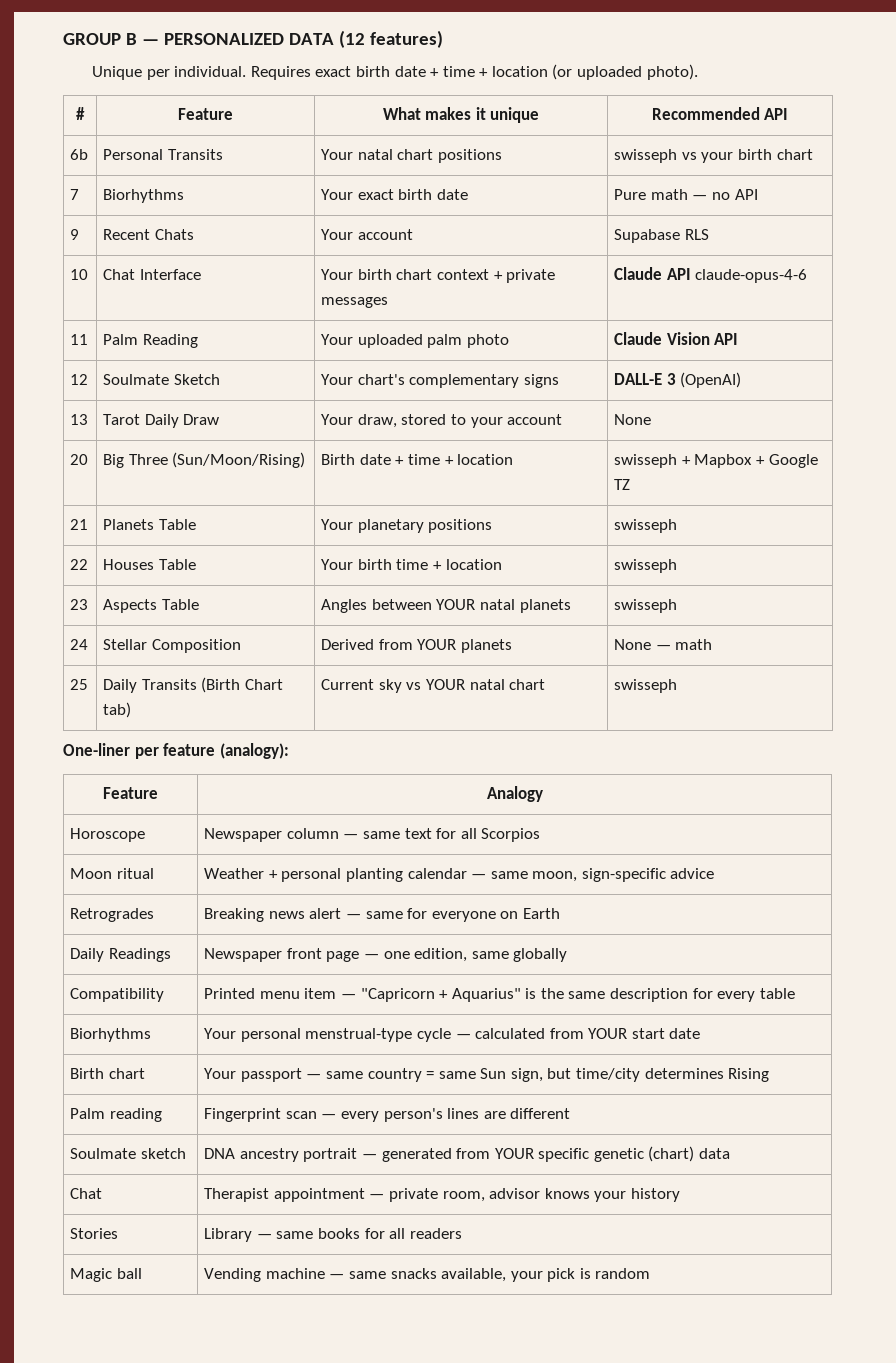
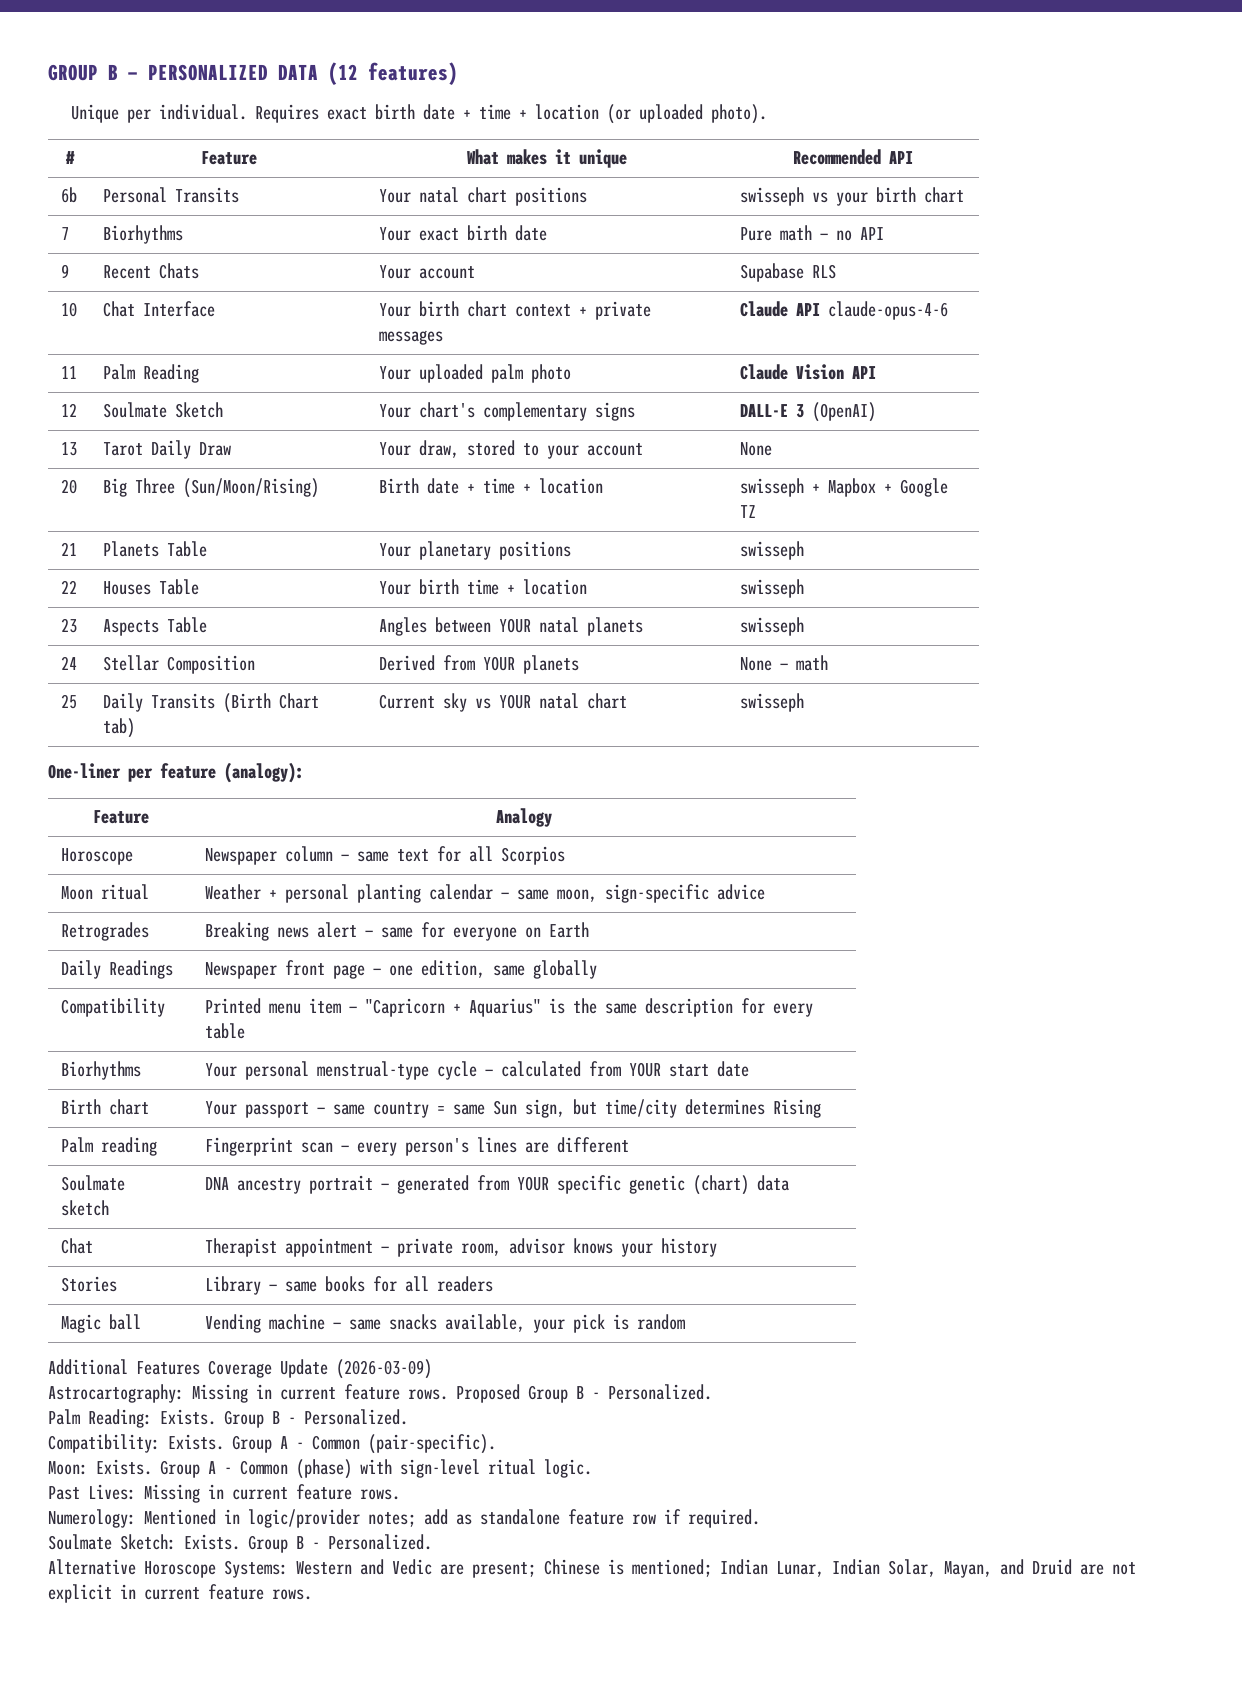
+ Additional Features Coverage Update (2026-03-09)
+ Astrocartography: Missing in current feature rows. Proposed Group B - Personalized.
+ Palm Reading: Exists. Group B - Personalized.
+ Compatibility: Exists. Group A - Common (pair-specific).
+ Moon: Exists. Group A - Common (phase) with sign-level ritual logic.
+ Past Lives: Missing in current feature rows.
+ Numerology: Mentioned in logic/provider notes; add as standalone feature row if required.
+ Soulmate Sketch: Exists. Group B - Personalized.
+ Alternative Horoscope Systems: Western and Vedic are present; Chinese is mentioned; Indian Lunar, Indian Solar, Mayan, and Druid are not explicit in current feature rows.

